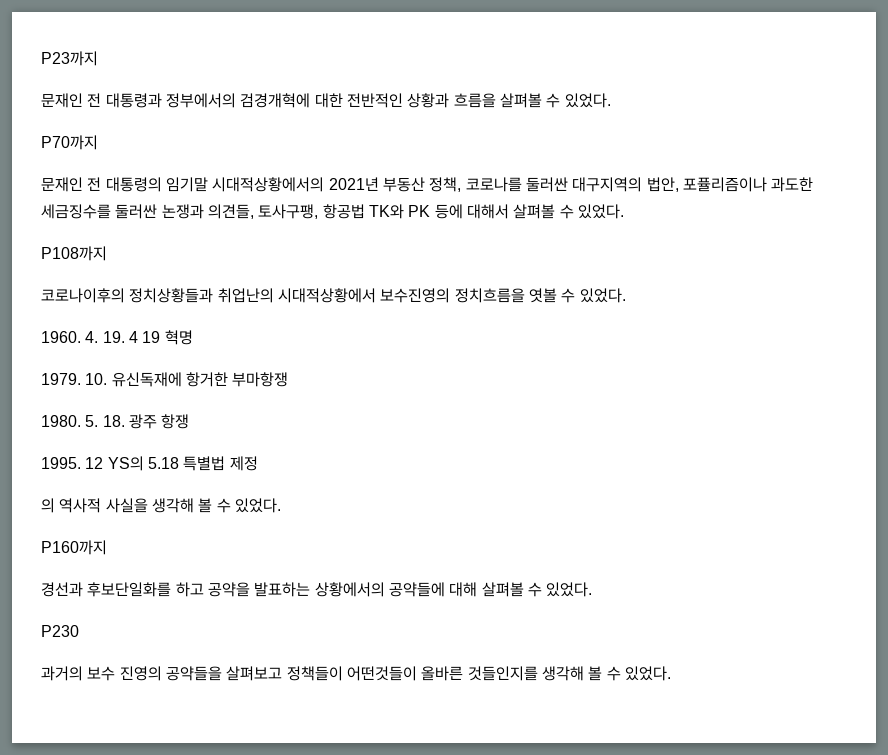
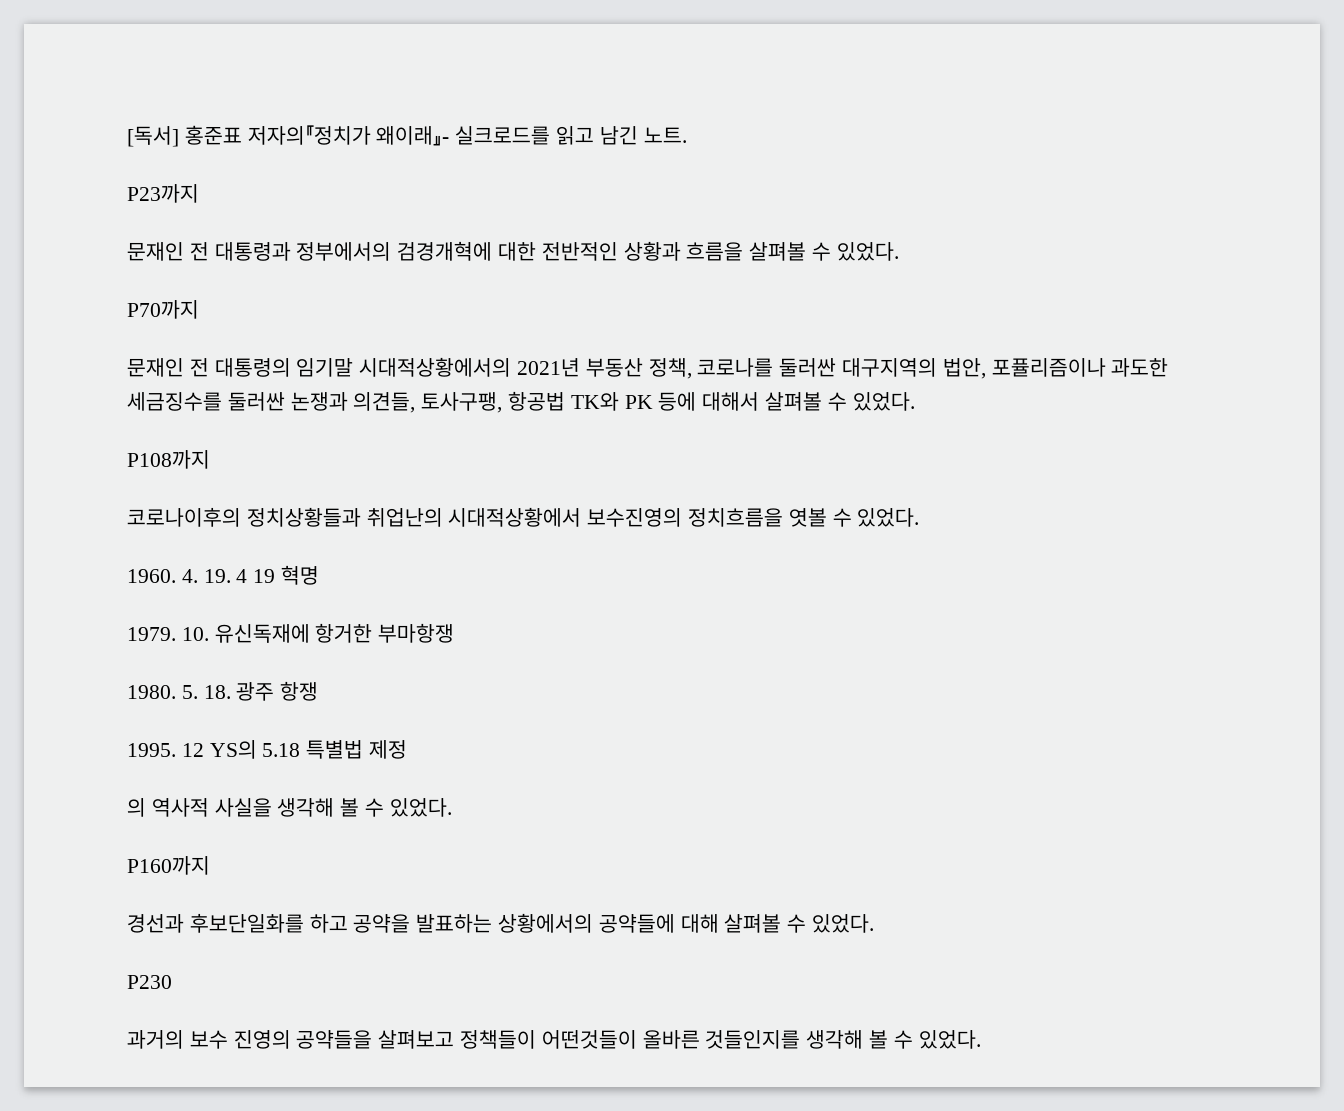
+ [독서] 홍준표 저자의『정치가 왜이래』- 실크로드를 읽고 남긴 노트.

